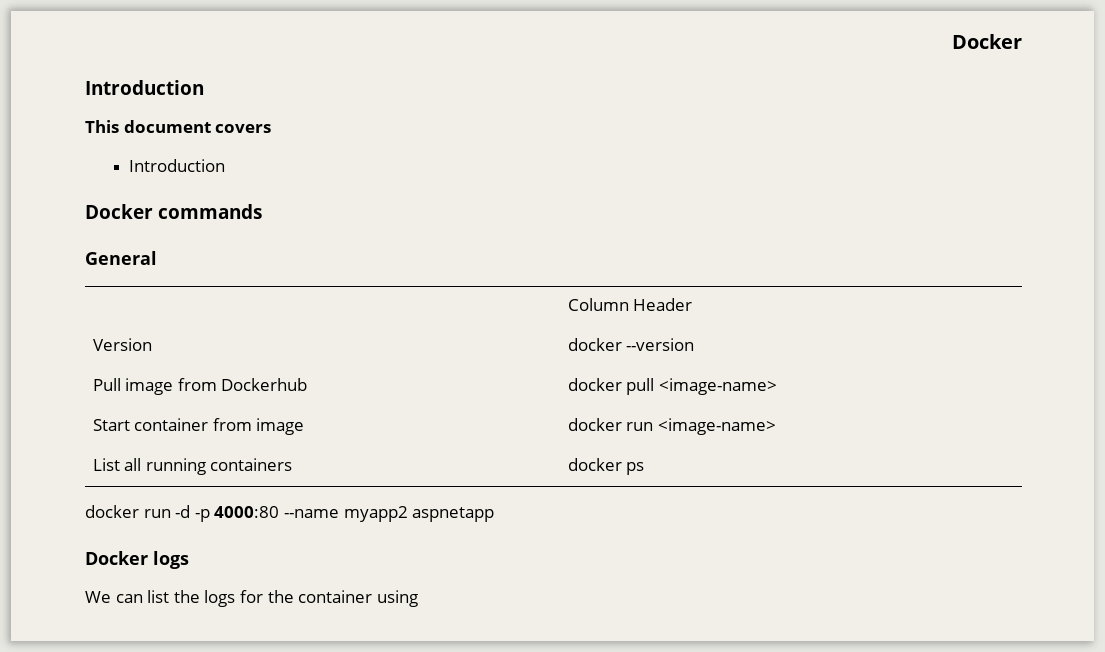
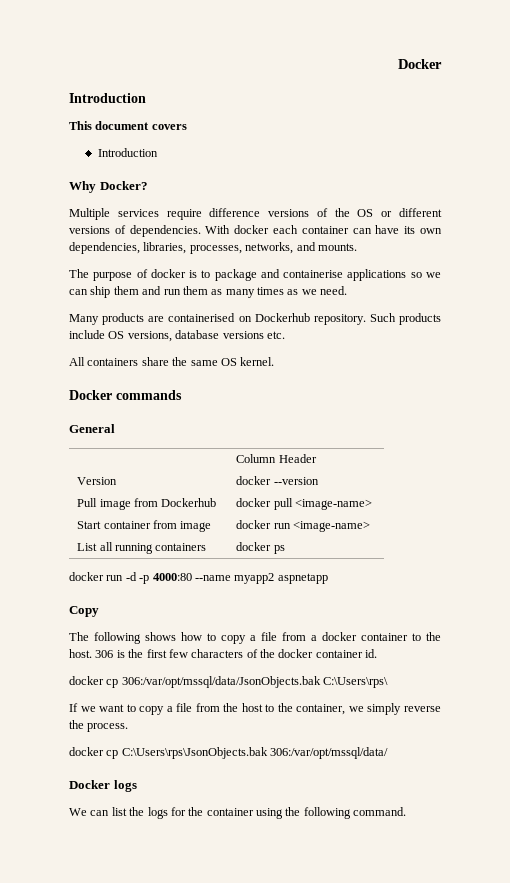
+ Why Docker?
+ Multiple services require difference versions of the OS or different versions of dependencies. With docker each container can have its own dependencies, libraries, processes, networks, and mounts.
+ The purpose of docker is to package and containerise applications so we can ship them and run them as many times as we need.
+ Many products are containerised on Dockerhub repository. Such products include OS versions, database versions etc.
+ All containers share the same OS kernel.
+ Copy
+ The following shows how to copy a file from a docker container to the host. 306 is the first few characters of the docker container id.
+ docker cp 306:/var/opt/mssql/data/JsonObjects.bak C:\Users\rps\
+ If we want to copy a file from the host to the container, we simply reverse the process.
+ docker cp C:\Users\rps\JsonObjects.bak 306:/var/opt/mssql/data/
- We can list the logs for the container using
+ We can list the logs for the container using the following command.

